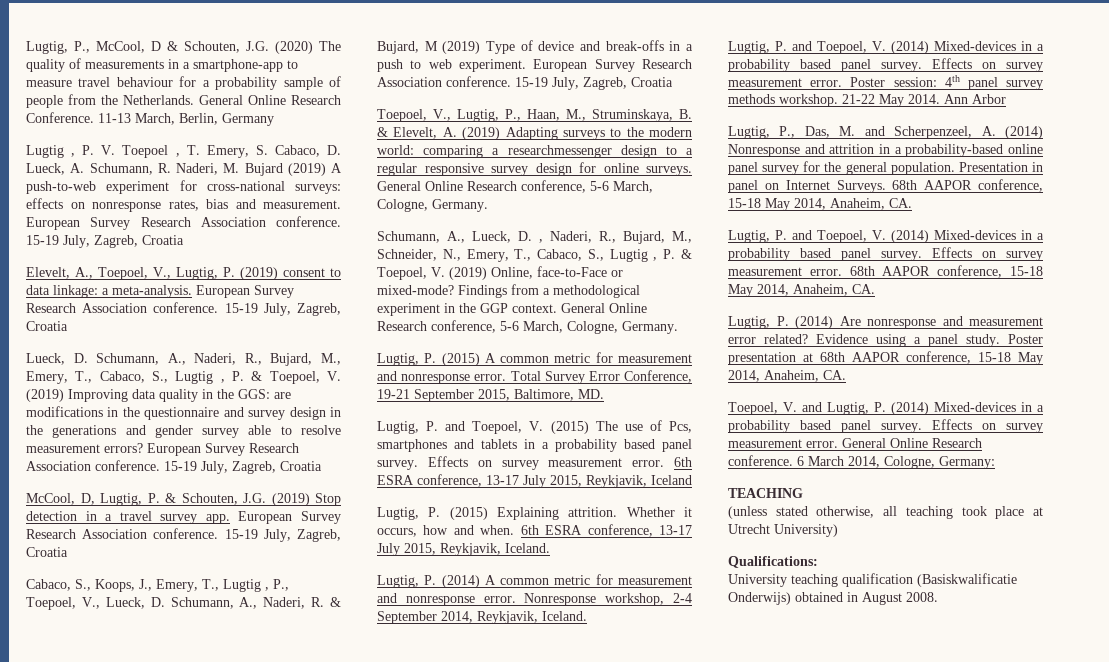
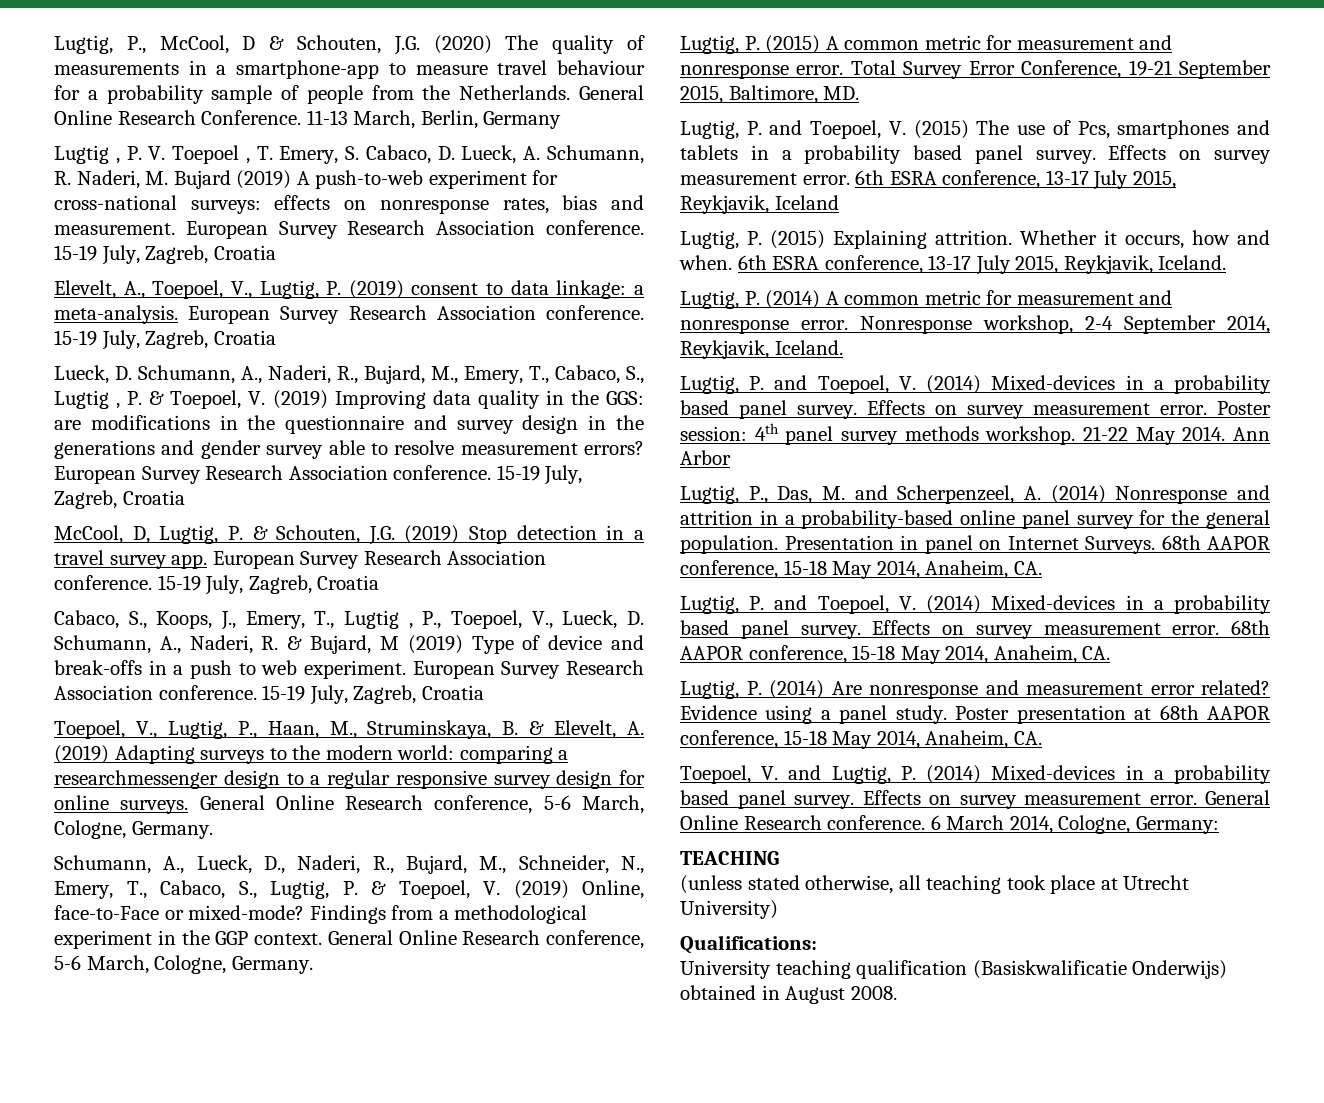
- Schumann, A., Lueck, D. , Naderi, R., Bujard, M., Schneider, N., Emery, T., Cabaco, S., Lugtig , P. & Toepoel, V. (2019) Online, face-to-Face or mixed-mode?
+ Schumann, A., Lueck, D., Naderi, R., Bujard, M., Schneider, N., Emery, T., Cabaco, S., Lugtig, P. & Toepoel, V. (2019) Online, face-to-Face or mixed-mode?

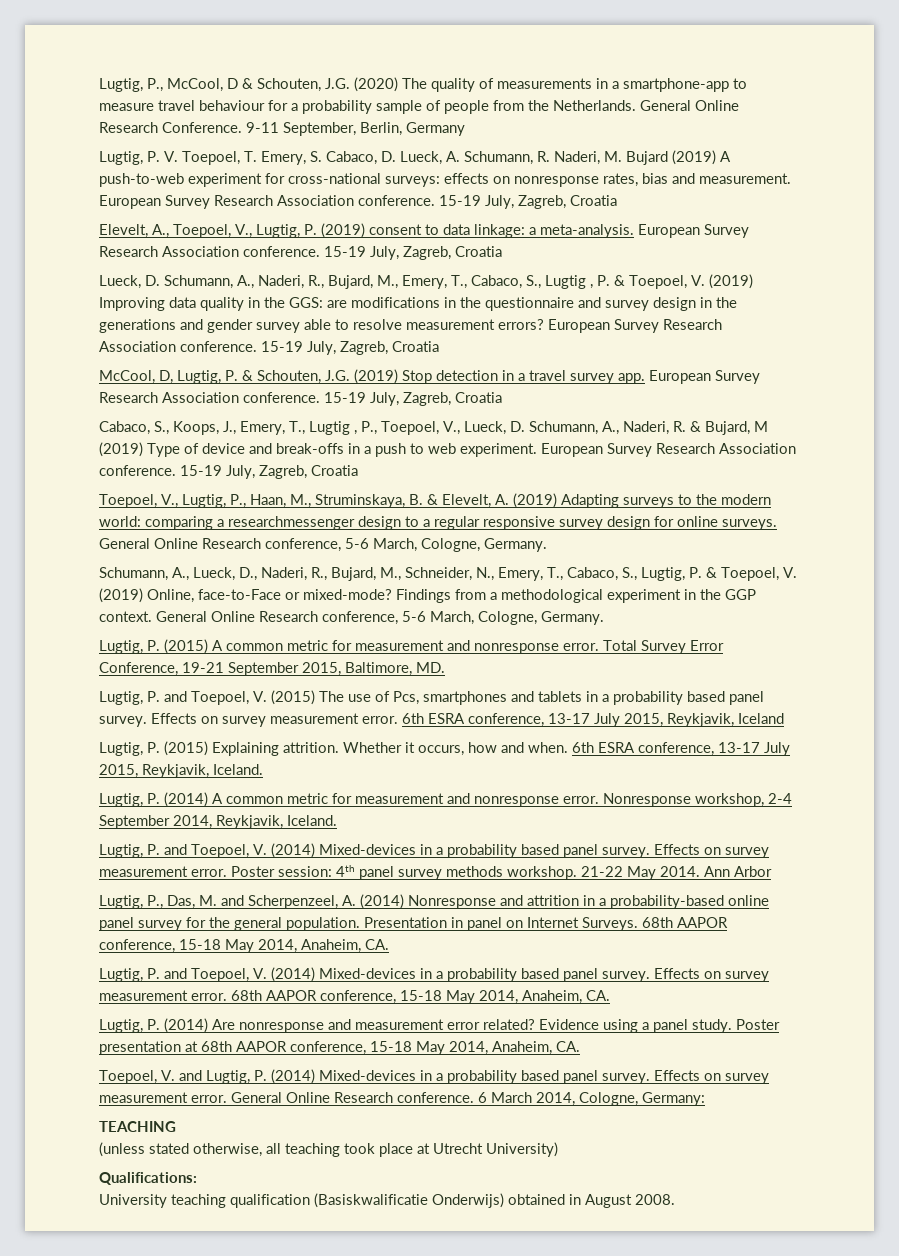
- 11-13 March, Berlin, Germany
+ 9-11 September, Berlin, Germany
- Lugtig , P. V. Toepoel , T. Emery, S. Cabaco, D. Lueck, A. Schumann, R. Naderi, M. Bujard (2019) A push-to-web experiment for cross-national surveys: effects on nonresponse rates, bias and measurement.
+ Lugtig, P. V. Toepoel, T. Emery, S. Cabaco, D. Lueck, A. Schumann, R. Naderi, M. Bujard (2019) A push-to-web experiment for cross-national surveys: effects on nonresponse rates, bias and measurement.

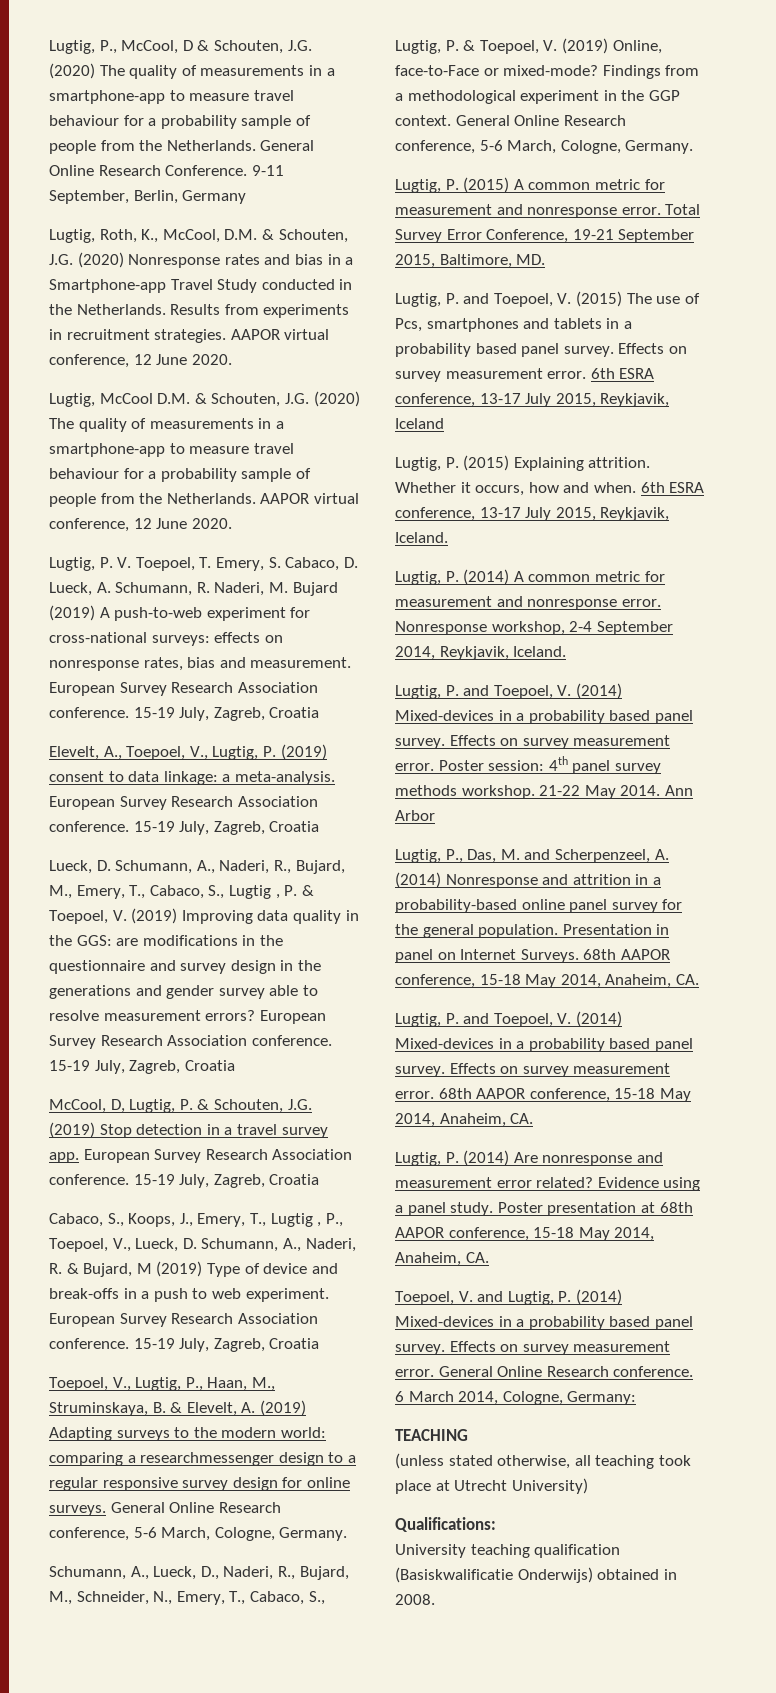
+ Lugtig, Roth, K., McCool, D.M. & Schouten, J.G. (2020) Nonresponse rates and bias in a Smartphone-app Travel Study conducted in the Netherlands. Results from experiments in recruitment strategies. AAPOR virtual conference, 12 June 2020.
+ Lugtig, McCool D.M. & Schouten, J.G. (2020) The quality of measurements in a smartphone-app to measure travel behaviour for a probability sample of people from the Netherlands. AAPOR virtual conference, 12 June 2020.
- University teaching qualification (Basiskwalificatie Onderwijs) obtained in August 2008.
+ University teaching qualification (Basiskwalificatie Onderwijs) obtained in 2008.

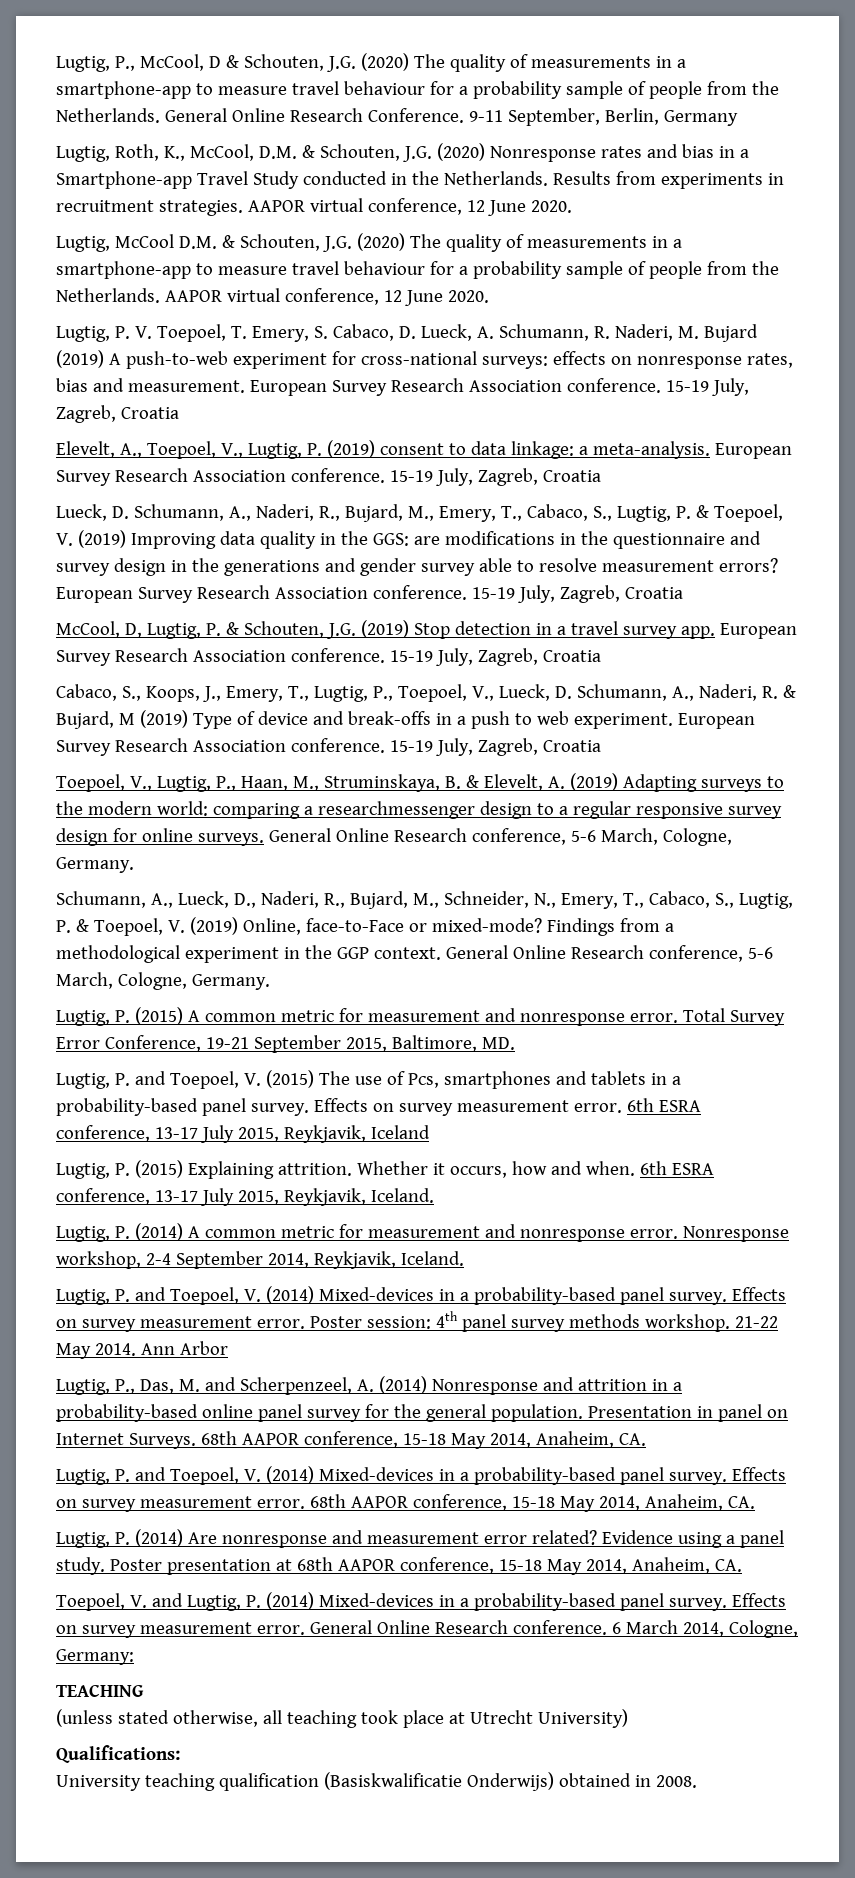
- Lueck, D. Schumann, A., Naderi, R., Bujard, M., Emery, T., Cabaco, S., Lugtig , P. & Toepoel, V. (2019) Improving data quality in the GGS: are modifications in the questionnaire and survey design in the generations and gender survey able to resolve measurement errors?
+ Lueck, D. Schumann, A., Naderi, R., Bujard, M., Emery, T., Cabaco, S., Lugtig, P. & Toepoel, V. (2019) Improving data quality in the GGS: are modifications in the questionnaire and survey design in the generations and gender survey able to resolve measurement errors?
- Cabaco, S., Koops, J., Emery, T., Lugtig , P., Toepoel, V., Lueck, D. Schumann, A., Naderi, R. & Bujard, M (2019) Type of device and break-offs in a push to web experiment.
+ Cabaco, S., Koops, J., Emery, T., Lugtig, P., Toepoel, V., Lueck, D. Schumann, A., Naderi, R. & Bujard, M (2019) Type of device and break-offs in a push to web experiment.
- Lugtig, P. and Toepoel, V. (2015) The use of Pcs, smartphones and tablets in a probability based panel survey.
+ Lugtig, P. and Toepoel, V. (2015) The use of Pcs, smartphones and tablets in a probability-based panel survey.
  Nonresponse workshop, 2-4 September 2014, Reykjavik, Iceland.
- Lugtig, P. and Toepoel, V. (2014) Mixed-devices in a probability based panel survey.
+ Lugtig, P. and Toepoel, V. (2014) Mixed-devices in a probability-based panel survey.
  Presentation in panel on Internet Surveys. 68th AAPOR conference, 15-18 May 2014, Anaheim, CA.
- Lugtig, P. and Toepoel, V. (2014) Mixed-devices in a probability based panel survey.
+ Lugtig, P. and Toepoel, V. (2014) Mixed-devices in a probability-based panel survey.
- Toepoel, V. and Lugtig, P. (2014) Mixed-devices in a probability based panel survey.
+ Toepoel, V. and Lugtig, P. (2014) Mixed-devices in a probability-based panel survey.

